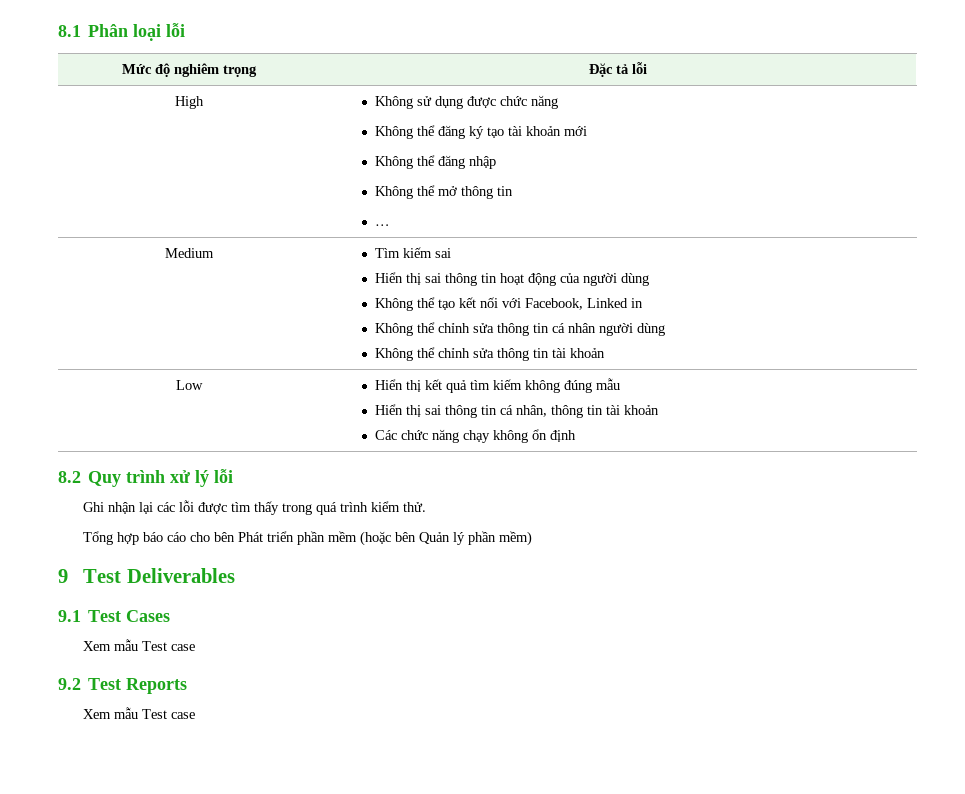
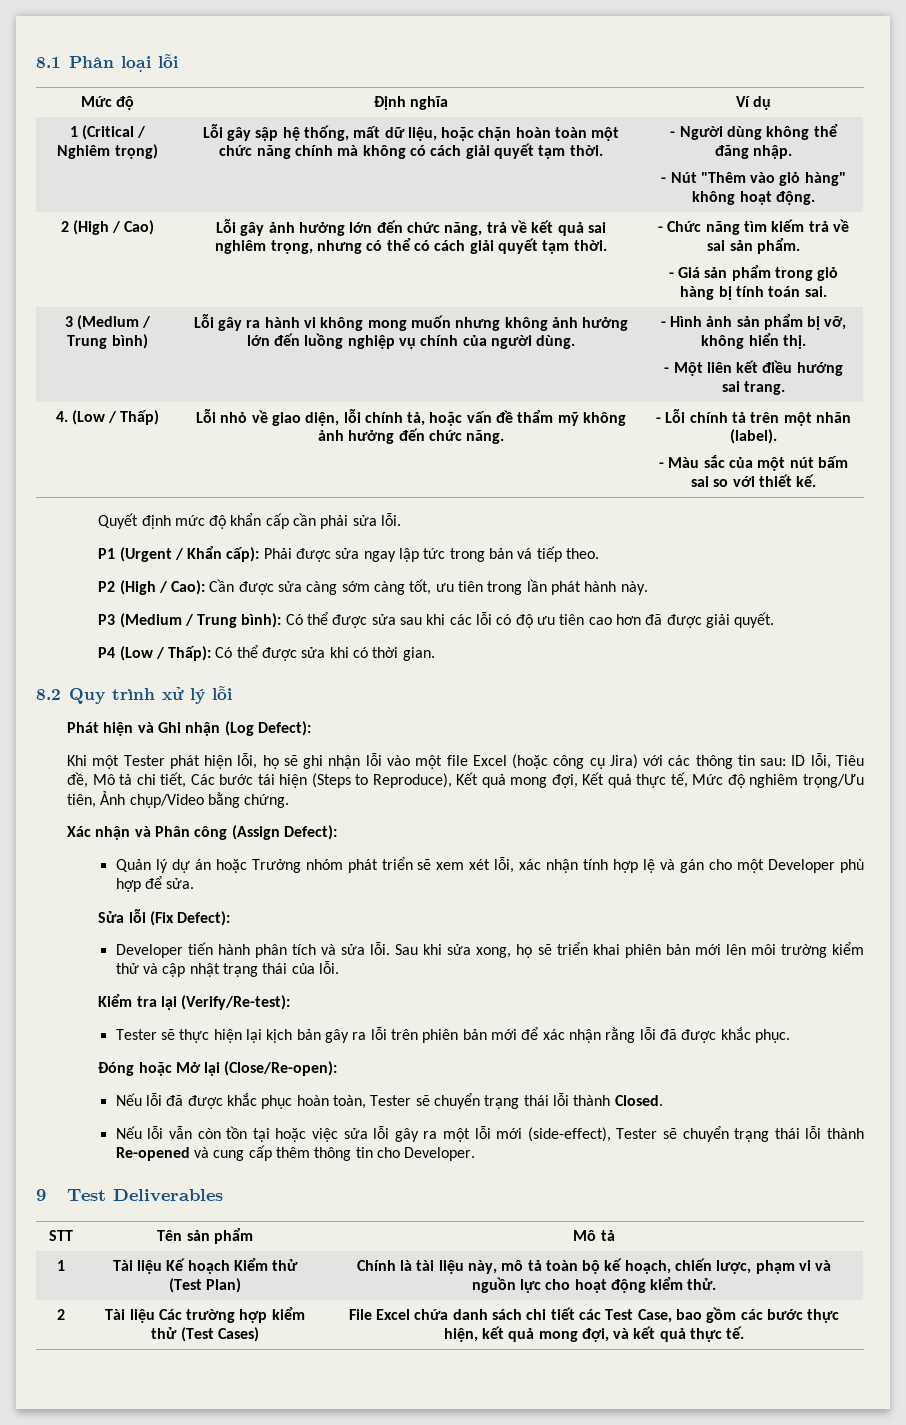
- Mức độ nghiêm trọng | Đặc tả lỗi
- High | Không sử dụng được chức năng
- Không thể đăng ký tạo tài khoản mới
- Không thể đăng nhập
- Không thể mở thông tin
- …
- Medium | Tìm kiếm sai
- Hiển thị sai thông tin hoạt động của người dùng
- Không thể tạo kết nối với Facebook, Linked in
- Không thể chỉnh sửa thông tin cá nhân người dùng
- Không thể chỉnh sửa thông tin tài khoản
- Low | Hiển thị kết quả tìm kiếm không đúng mẫu
- Hiển thị sai thông tin cá nhân, thông tin tài khoản
- Các chức năng chạy không ổn định
+ Mức độ | Định nghĩa | Ví dụ
+ 1 (Critical / Nghiêm trọng) | Lỗi gây sập hệ thống, mất dữ liệu, hoặc chặn hoàn toàn một chức năng chính mà không có cách giải quyết tạm thời. | - Người dùng không thể đăng nhập.
+ - Nút "Thêm vào giỏ hàng" không hoạt động.
+ 2 (High / Cao) | Lỗi gây ảnh hưởng lớn đến chức năng, trả về kết quả sai nghiêm trọng, nhưng có thể có cách giải quyết tạm thời. | - Chức năng tìm kiếm trả về sai sản phẩm.
+ - Giá sản phẩm trong giỏ hàng bị tính toán sai.
+ 3 (Medium / Trung bình) | Lỗi gây ra hành vi không mong muốn nhưng không ảnh hưởng lớn đến luồng nghiệp vụ chính của người dùng. | - Hình ảnh sản phẩm bị vỡ, không hiển thị.
+ - Một liên kết điều hướng sai trang.
+ 4. (Low / Thấp) | Lỗi nhỏ về giao diện, lỗi chính tả, hoặc vấn đề thẩm mỹ không ảnh hưởng đến chức năng. | - Lỗi chính tả trên một nhãn (label).
+ - Màu sắc của một nút bấm sai so với thiết kế.
+ Quyết định mức độ khẩn cấp cần phải sửa lỗi.
+ P1 (Urgent / Khẩn cấp): Phải được sửa ngay lập tức trong bản vá tiếp theo.
+ P2 (High / Cao): Cần được sửa càng sớm càng tốt, ưu tiên trong lần phát hành này.
+ P3 (Medium / Trung bình): Có thể được sửa sau khi các lỗi có độ ưu tiên cao hơn đã được giải quyết.
+ P4 (Low / Thấp): Có thể được sửa khi có thời gian.
- Ghi nhận lại các lỗi được tìm thấy trong quá trình kiểm thử.
- Tổng hợp báo cáo cho bên Phát triển phần mềm (hoặc bên Quản lý phần mềm)
+ Phát hiện và Ghi nhận (Log Defect):
+ Khi một Tester phát hiện lỗi, họ sẽ ghi nhận lỗi vào một file Excel (hoặc công cụ Jira) với các thông tin sau: ID lỗi, Tiêu đề, Mô tả chi tiết, Các bước tái hiện (Steps to Reproduce), Kết quả mong đợi, Kết quả thực tế, Mức độ nghiêm trọng/Ưu tiên, Ảnh chụp/Video bằng chứng.
+ Xác nhận và Phân công (Assign Defect):
+ Quản lý dự án hoặc Trưởng nhóm phát triển sẽ xem xét lỗi, xác nhận tính hợp lệ và gán cho một Developer phù hợp để sửa.
+ Sửa lỗi (Fix Defect):
+ Developer tiến hành phân tích và sửa lỗi. Sau khi sửa xong, họ sẽ triển khai phiên bản mới lên môi trường kiểm thử và cập nhật trạng thái của lỗi.
+ Kiểm tra lại (Verify/Re-test):
+ Tester sẽ thực hiện lại kịch bản gây ra lỗi trên phiên bản mới để xác nhận rằng lỗi đã được khắc phục.
+ Đóng hoặc Mở lại (Close/Re-open):
+ Nếu lỗi đã được khắc phục hoàn toàn, Tester sẽ chuyển trạng thái lỗi thành Closed.
+ Nếu lỗi vẫn còn tồn tại hoặc việc sửa lỗi gây ra một lỗi mới (side-effect), Tester sẽ chuyển trạng thái lỗi thành Re-opened và cung cấp thêm thông tin cho Developer.
  9 Test Deliverables
- 9.1 Test Cases
- Xem mẫu Test case
- 9.2 Test Reports
- Xem mẫu Test case
+ STT | Tên sản phẩm | Mô tả
+ 1 | Tài liệu Kế hoạch Kiểm thử (Test Plan) | Chính là tài liệu này, mô tả toàn bộ kế hoạch, chiến lược, phạm vi và nguồn lực cho hoạt động kiểm thử.
+ 2 | Tài liệu Các trường hợp kiểm thử (Test Cases) | File Excel chứa danh sách chi tiết các Test Case, bao gồm các bước thực hiện, kết quả mong đợi, và kết quả thực tế.

